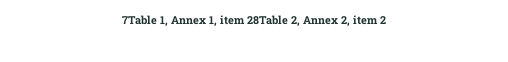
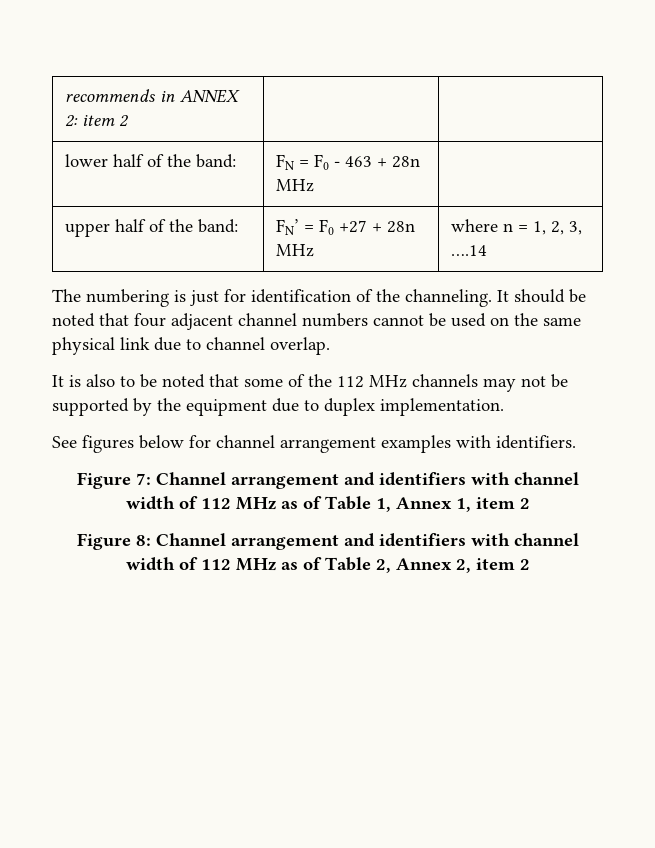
- 7Table 1, Annex 1, item 28Table 2, Annex 2, item 2
+ recommends in ANNEX 2: item 2 | |
+ lower half of the band: | FN = F0 - 463 + 28n MHz |
+ upper half of the band: | FN’ = F0 +27 + 28n MHz | where n = 1, 2, 3, ….14
+ The numbering is just for identification of the channeling. It should be noted that four adjacent channel numbers cannot be used on the same physical link due to channel overlap.
+ It is also to be noted that some of the 112 MHz channels may not be supported by the equipment due to duplex implementation.
+ See figures below for channel arrangement examples with identifiers.
+ Figure 7: Channel arrangement and identifiers with channel width of 112 MHz as of Table 1, Annex 1, item 2
+ Figure 8: Channel arrangement and identifiers with channel width of 112 MHz as of Table 2, Annex 2, item 2

